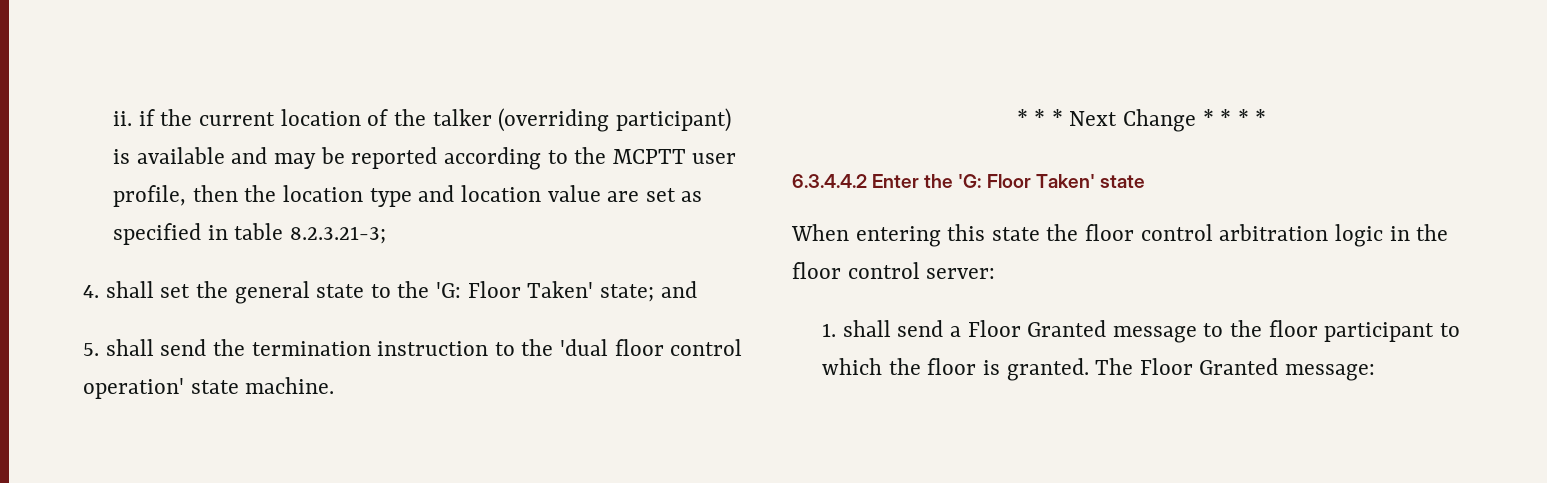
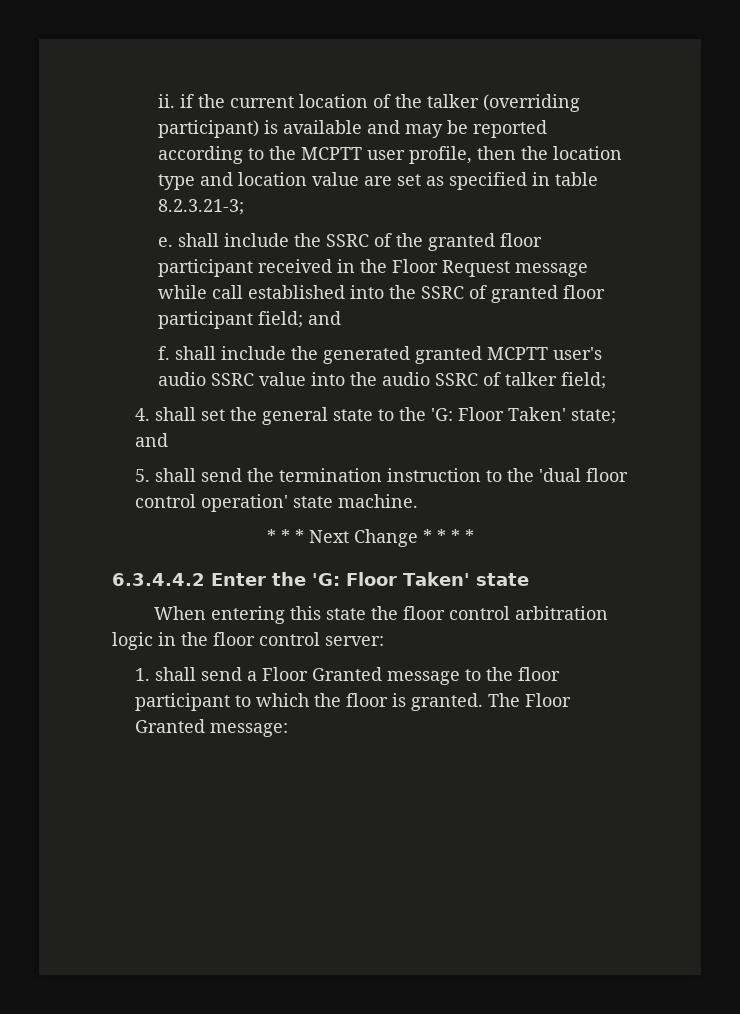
+ e. shall include the SSRC of the granted floor participant received in the Floor Request message while call established into the SSRC of granted floor participant field; and
+ f. shall include the generated granted MCPTT user's audio SSRC value into the audio SSRC of talker field;

